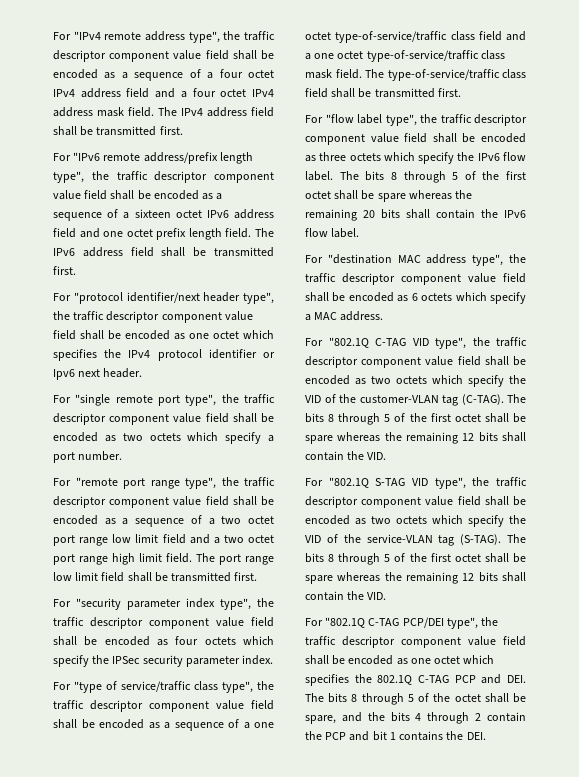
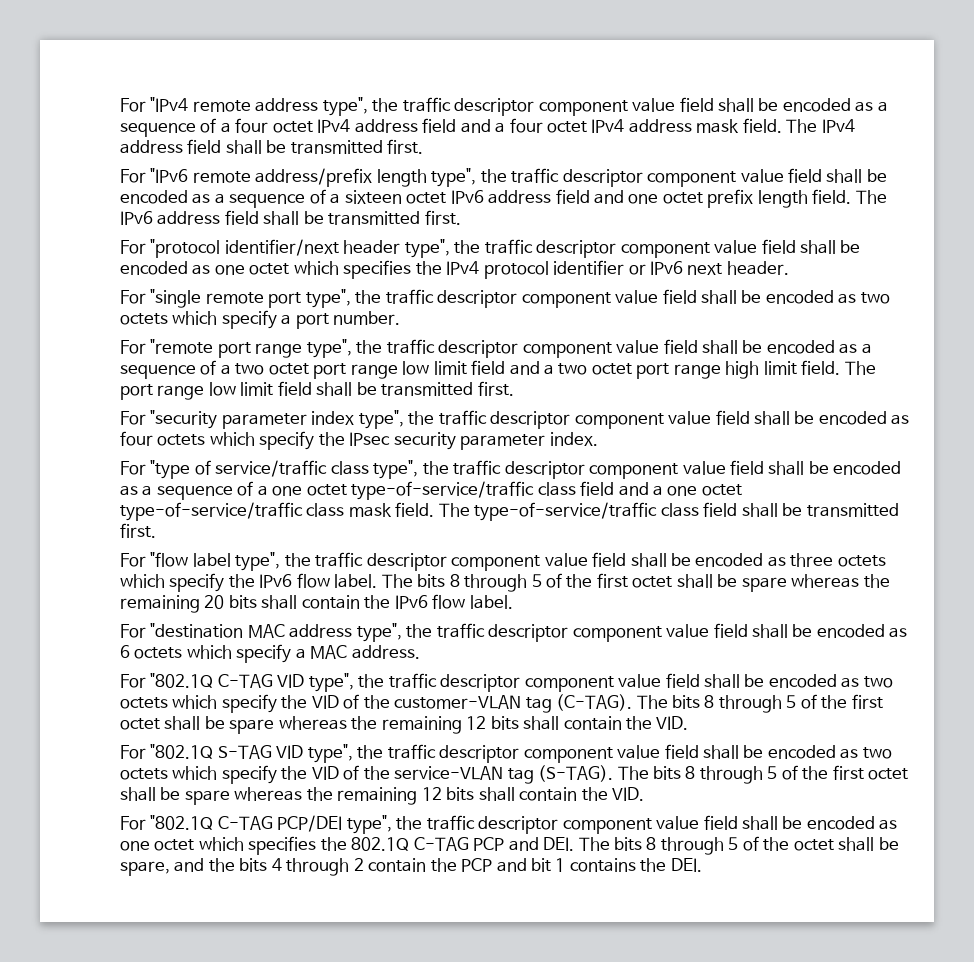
- For "protocol identifier/next header type", the traffic descriptor component value field shall be encoded as one octet which specifies the IPv4 protocol identifier or Ipv6 next header.
+ For "protocol identifier/next header type", the traffic descriptor component value field shall be encoded as one octet which specifies the IPv4 protocol identifier or IPv6 next header.
- For "security parameter index type", the traffic descriptor component value field shall be encoded as four octets which specify the IPSec security parameter index.
+ For "security parameter index type", the traffic descriptor component value field shall be encoded as four octets which specify the IPsec security parameter index.

